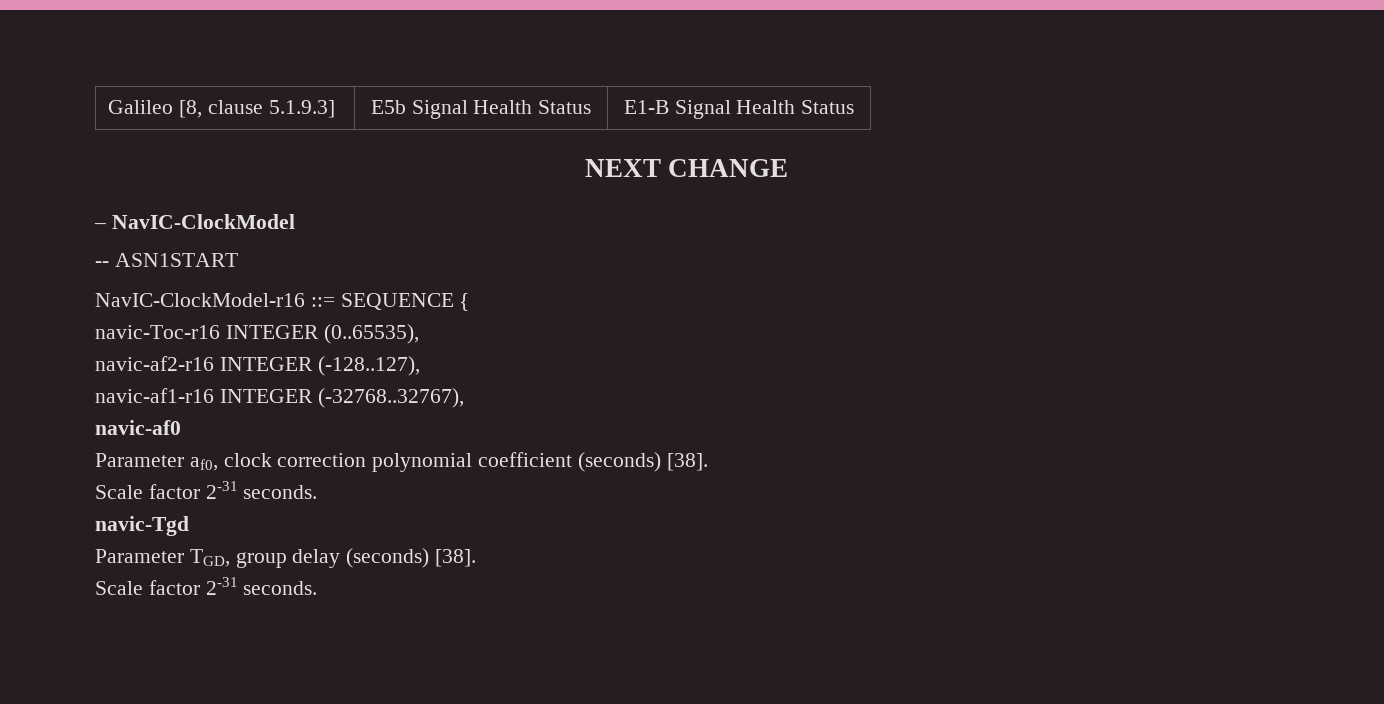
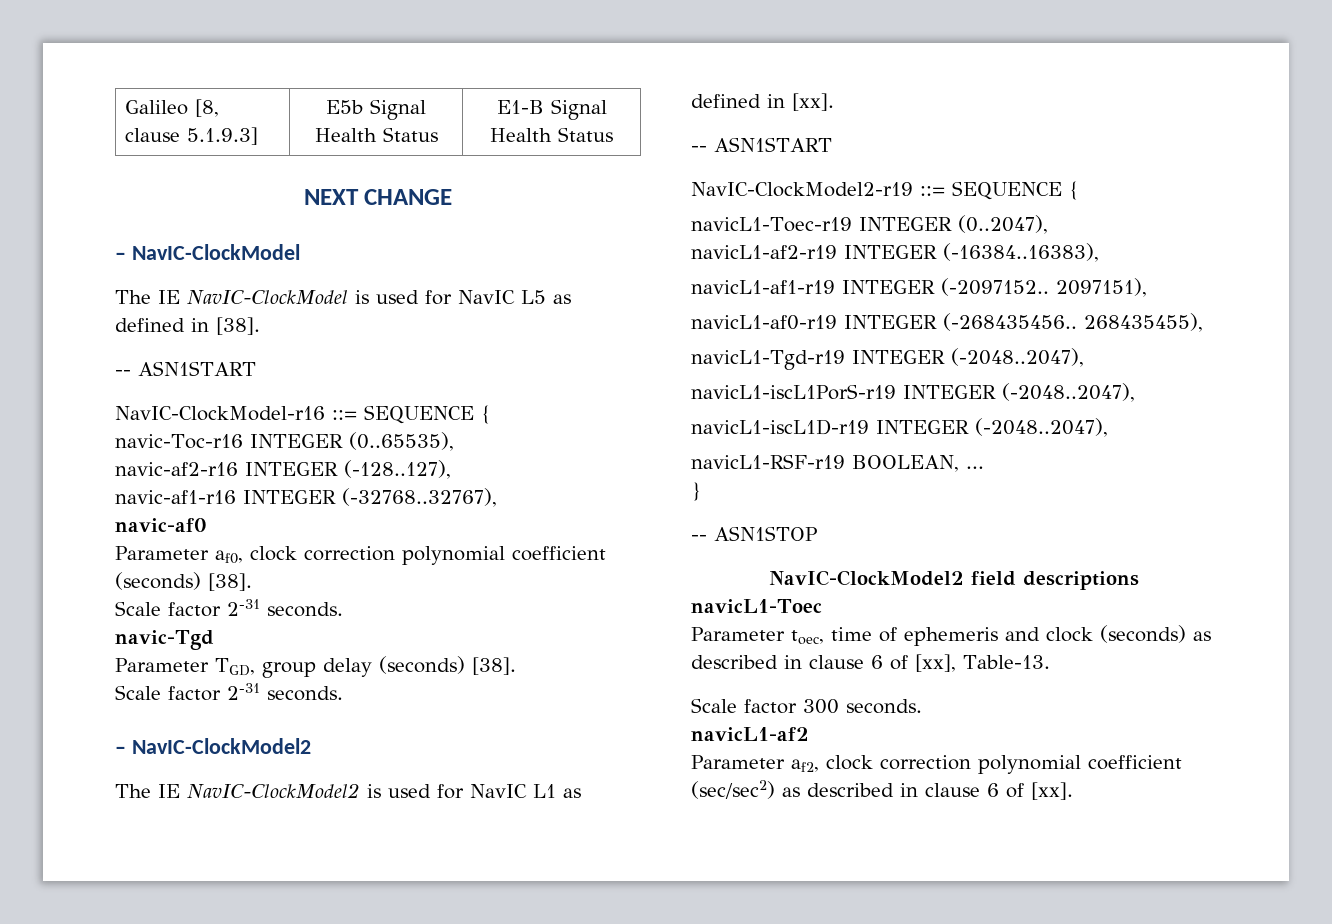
+ The IE NavIC-ClockModel is used for NavIC L5 as defined in [38].
+ – NavIC-ClockModel2
+ The IE NavIC-ClockModel2 is used for NavIC L1 as defined in [xx].
+ -- ASN1START
+ NavIC-ClockModel2-r19 ::= SEQUENCE {
+ navicL1-Toec-r19 INTEGER (0..2047),
+ navicL1-af2-r19 INTEGER (-16384..16383),
+ navicL1-af1-r19 INTEGER (-2097152.. 2097151),
+ navicL1-af0-r19 INTEGER (-268435456.. 268435455),
+ navicL1-Tgd-r19 INTEGER (-2048..2047),
+ navicL1-iscL1PorS-r19 INTEGER (-2048..2047),
+ navicL1-iscL1D-r19 INTEGER (-2048..2047),
+ navicL1-RSF-r19 BOOLEAN, ...
+ }
+ -- ASN1STOP
+ NavIC-ClockModel2 field descriptions
+ navicL1-Toec
+ Parameter toec, time of ephemeris and clock (seconds) as described in clause 6 of [xx], Table-13.
+ Scale factor 300 seconds.
+ navicL1-af2
+ Parameter af2, clock correction polynomial coefficient (sec/sec2) as described in clause 6 of [xx].

